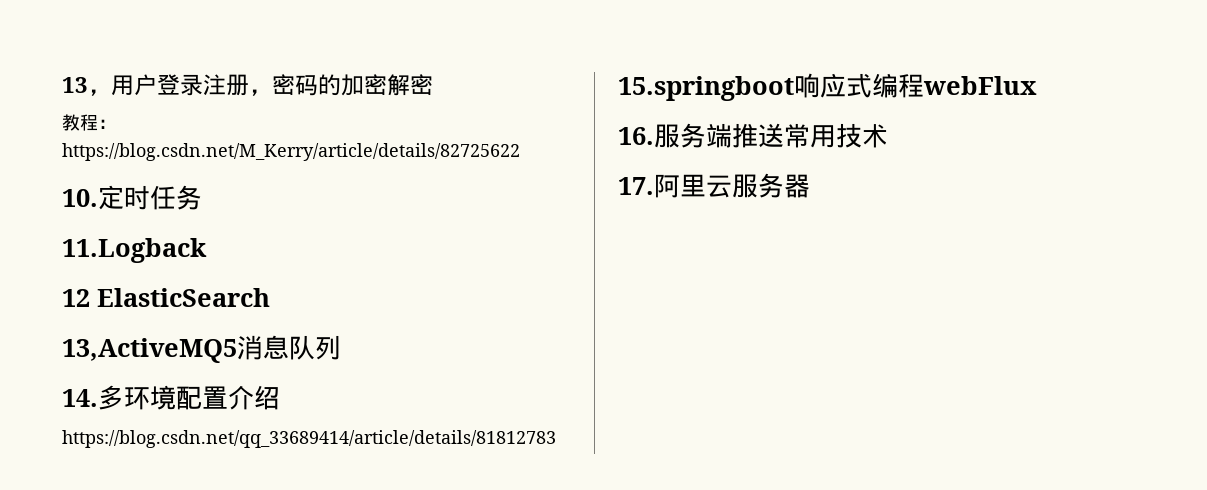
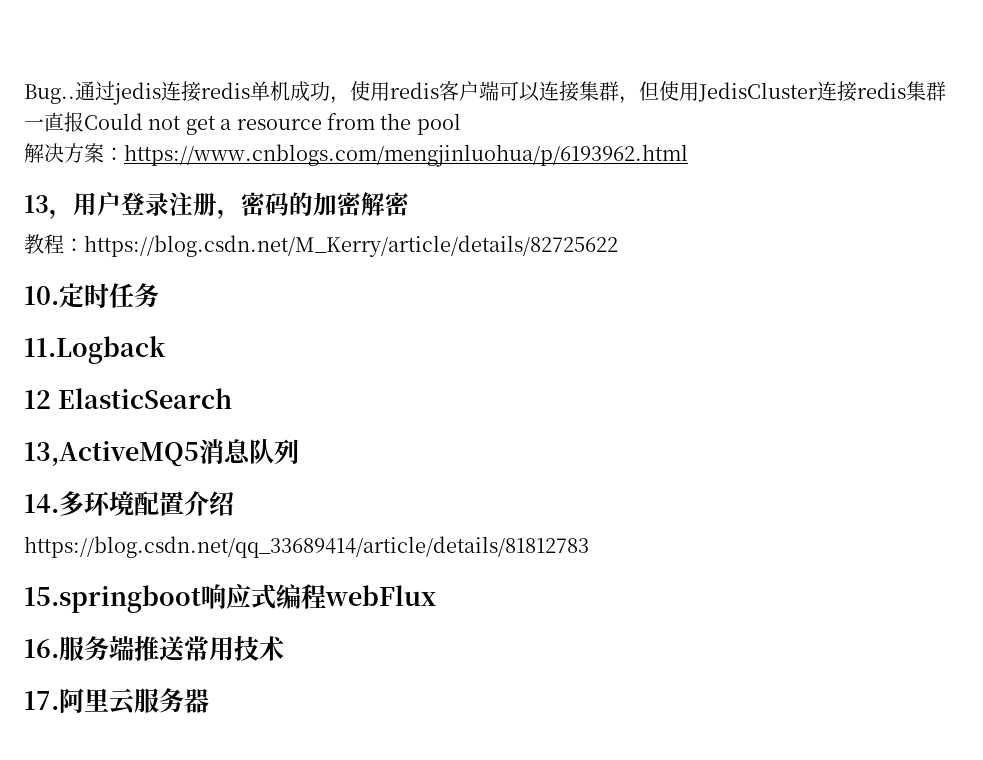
+ Bug..通过jedis连接redis单机成功，使用redis客户端可以连接集群，但使用JedisCluster连接redis集群一直报Could not get a resource from the pool
+ 解决方案：https://www.cnblogs.com/mengjinluohua/p/6193962.html

